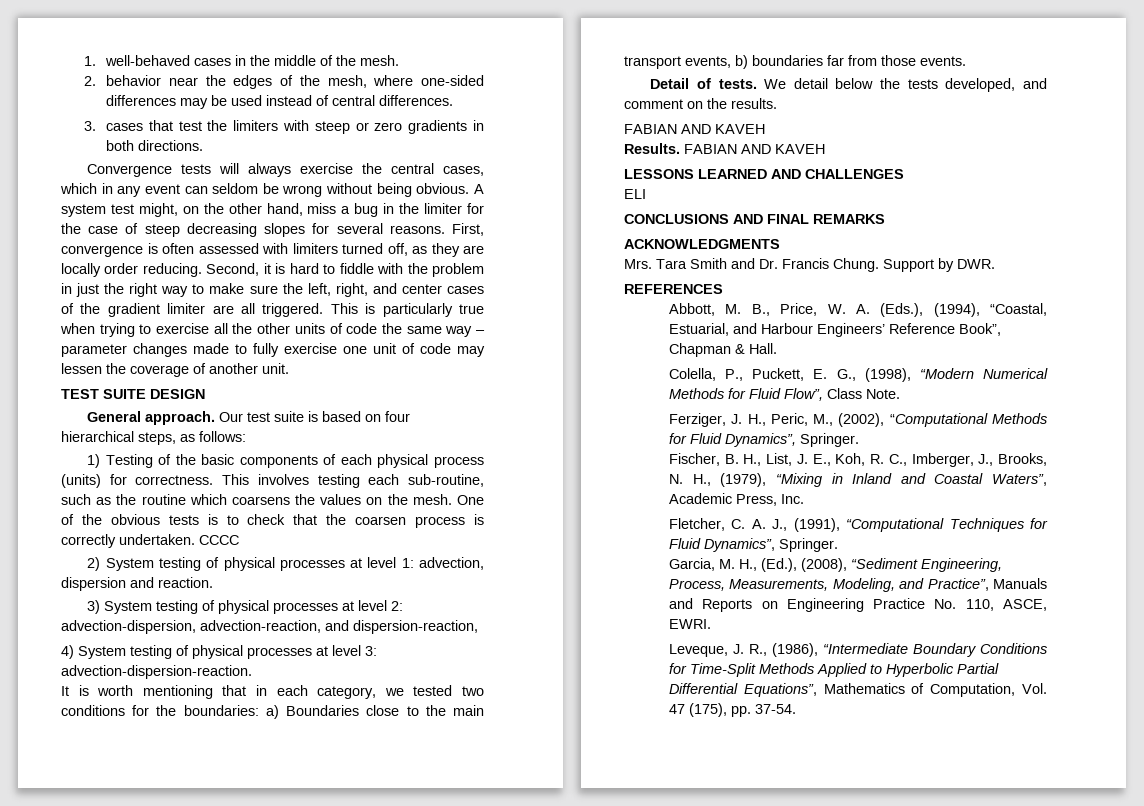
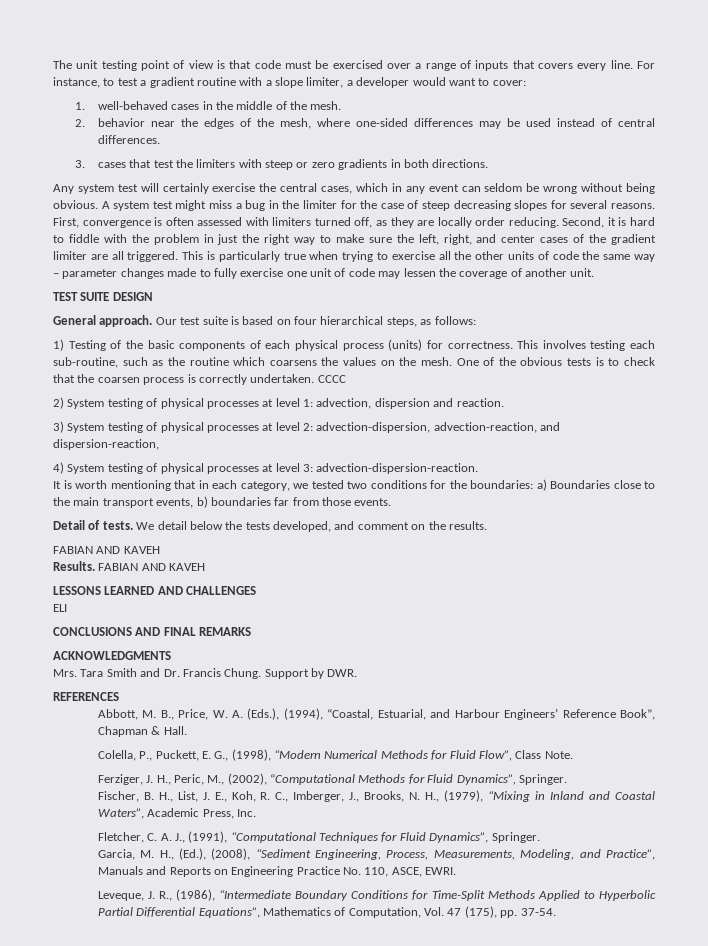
+ The unit testing point of view is that code must be exercised over a range of inputs that covers every line. For instance, to test a gradient routine with a slope limiter, a developer would want to cover:
- Convergence tests will always exercise the central cases, which in any event can seldom be wrong without being obvious.
+ Any system test will certainly exercise the central cases, which in any event can seldom be wrong without being obvious.
- A system test might, on the other hand, miss a bug in the limiter for the case of steep decreasing slopes for several reasons.
+ A system test might miss a bug in the limiter for the case of steep decreasing slopes for several reasons.

